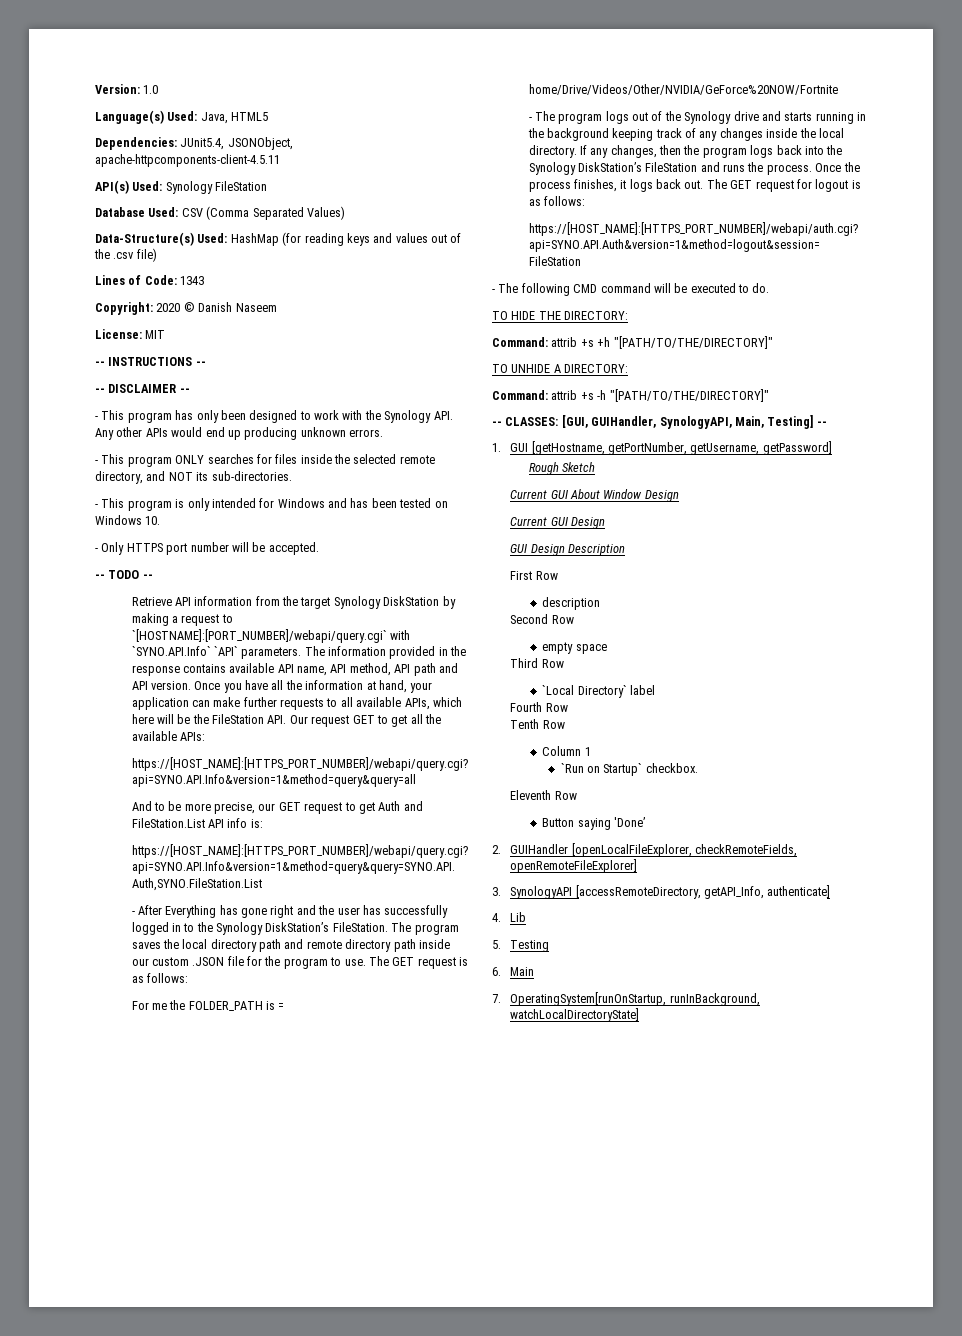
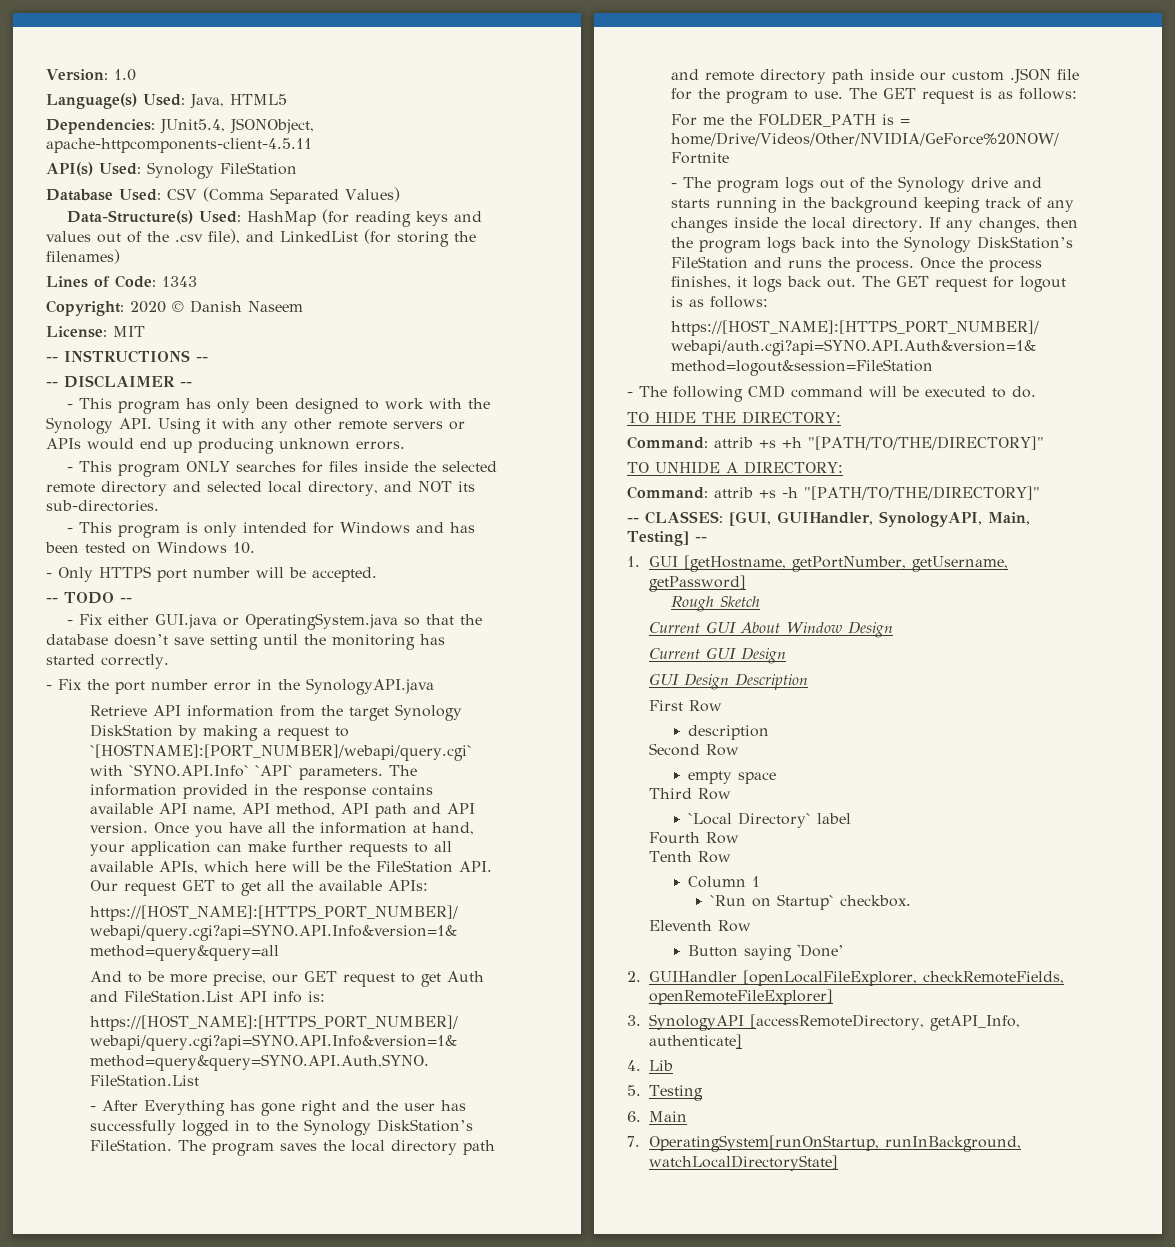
- Data-Structure(s) Used: HashMap (for reading keys and values out of the .csv file)
+ Data-Structure(s) Used: HashMap (for reading keys and values out of the .csv file), and LinkedList (for storing the filenames)
- - This program has only been designed to work with the Synology API. Any other APIs would end up producing unknown errors.
+ - This program has only been designed to work with the Synology API. Using it with any other remote servers or APIs would end up producing unknown errors.
- - This program ONLY searches for files inside the selected remote directory, and NOT its sub-directories.
+ - This program ONLY searches for files inside the selected remote directory and selected local directory, and NOT its sub-directories.
+ - Fix either GUI.java or OperatingSystem.java so that the database doesn’t save setting until the monitoring has started correctly.
+ - Fix the port number error in the SynologyAPI.java

